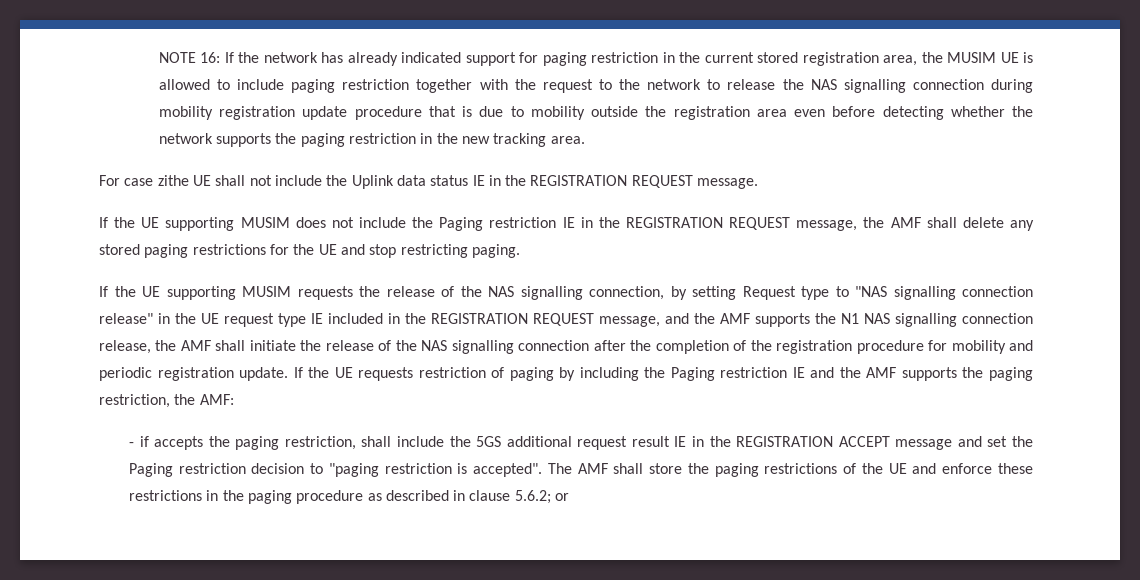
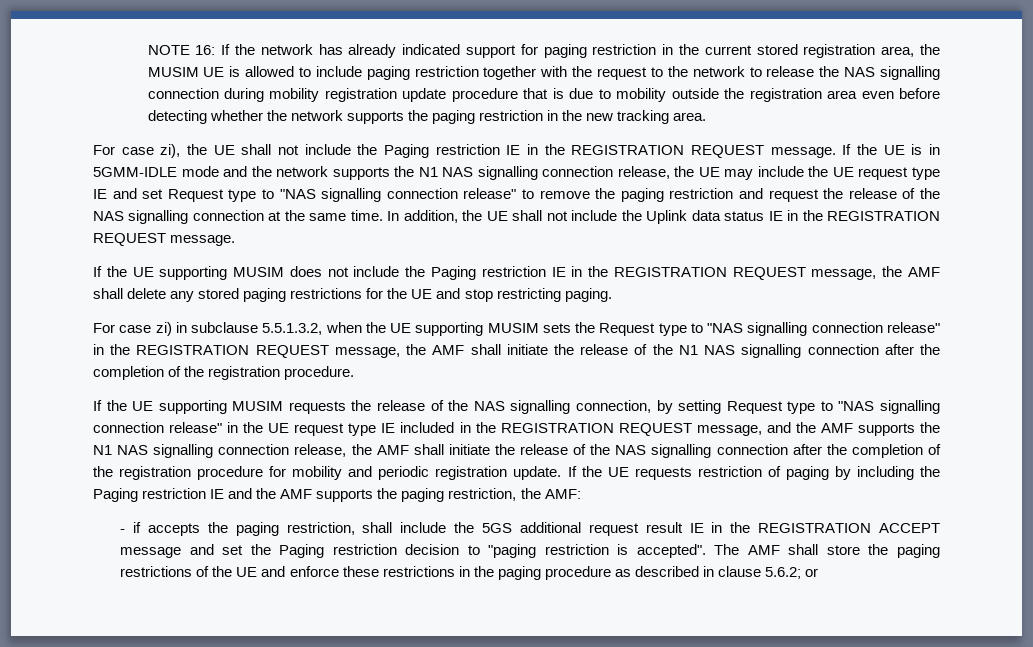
- For case zithe UE shall not include the Uplink data status IE in the REGISTRATION REQUEST message.
+ For case zi), the UE shall not include the Paging restriction IE in the REGISTRATION REQUEST message. If the UE is in 5GMM-IDLE mode and the network supports the N1 NAS signalling connection release, the UE may include the UE request type IE and set Request type to "NAS signalling connection release" to remove the paging restriction and request the release of the NAS signalling connection at the same time. In addition, the UE shall not include the Uplink data status IE in the REGISTRATION REQUEST message.
+ For case zi) in subclause 5.5.1.3.2, when the UE supporting MUSIM sets the Request type to "NAS signalling connection release" in the REGISTRATION REQUEST message, the AMF shall initiate the release of the N1 NAS signalling connection after the completion of the registration procedure.

